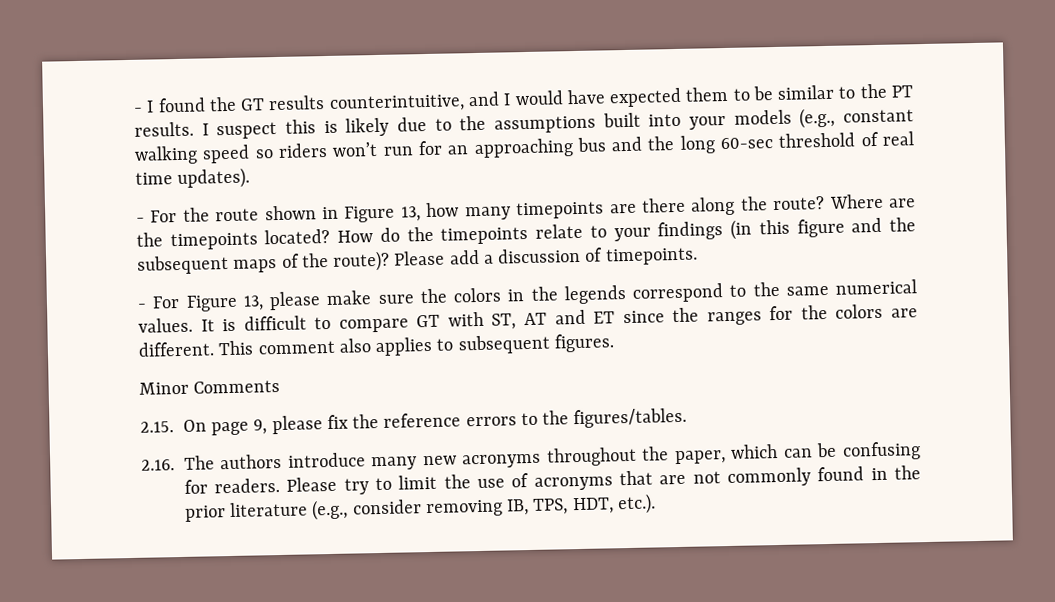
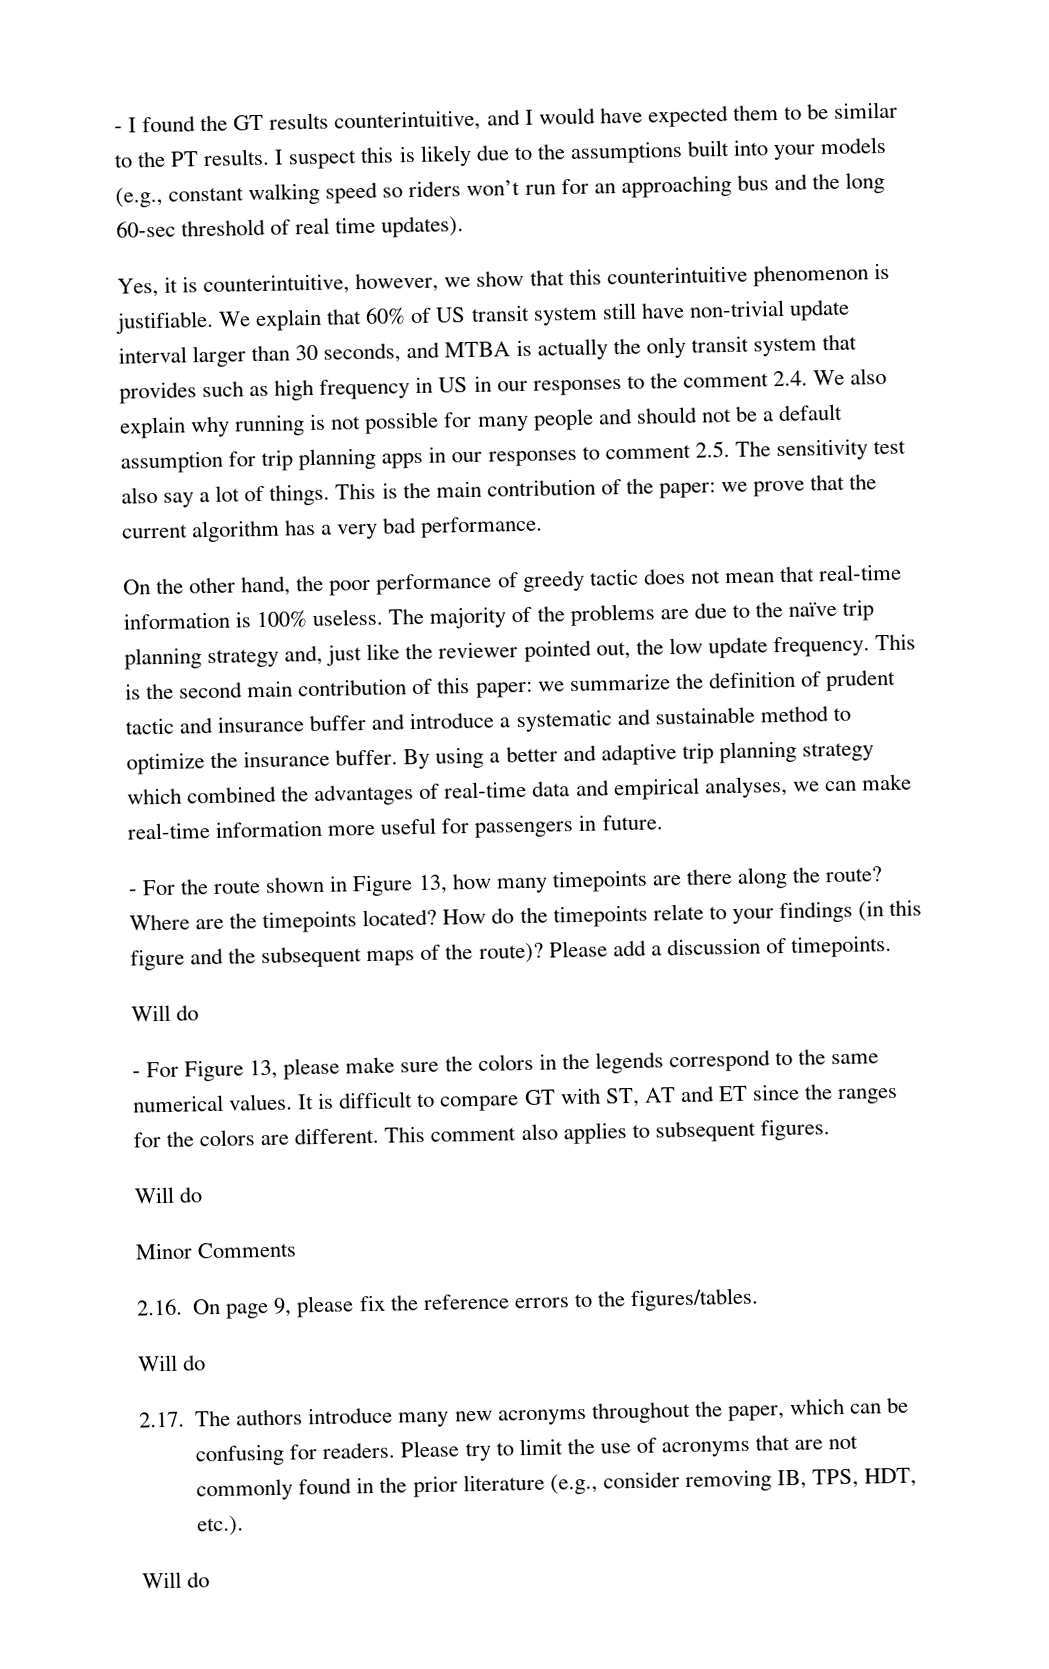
+ Yes, it is counterintuitive, however, we show that this counterintuitive phenomenon is justifiable. We explain that 60% of US transit system still have non-trivial update interval larger than 30 seconds, and MTBA is actually the only transit system that provides such as high frequency in US in our responses to the comment 2.4. We also explain why running is not possible for many people and should not be a default assumption for trip planning apps in our responses to comment 2.5. The sensitivity test also say a lot of things. This is the main contribution of the paper: we prove that the current algorithm has a very bad performance.
+ On the other hand, the poor performance of greedy tactic does not mean that real-time information is 100% useless. The majority of the problems are due to the naïve trip planning strategy and, just like the reviewer pointed out, the low update frequency. This is the second main contribution of this paper: we summarize the definition of prudent tactic and insurance buffer and introduce a systematic and sustainable method to optimize the insurance buffer. By using a better and adaptive trip planning strategy which combined the advantages of real-time data and empirical analyses, we can make real-time information more useful for passengers in future.
  Please add a discussion of timepoints.
+ Will do
  This comment also applies to subsequent figures.
+ Will do
- 2.15. On page 9, please fix the reference errors to the figures/tables.
- 2.16. The authors introduce many new acronyms throughout the paper, which can be confusing for readers.
+ 2.16. On page 9, please fix the reference errors to the figures/tables.
+ Will do
+ 2.17. The authors introduce many new acronyms throughout the paper, which can be confusing for readers.
  Please try to limit the use of acronyms that are not commonly found in the prior literature (e.g., consider removing IB, TPS, HDT, etc.).
+ Will do

